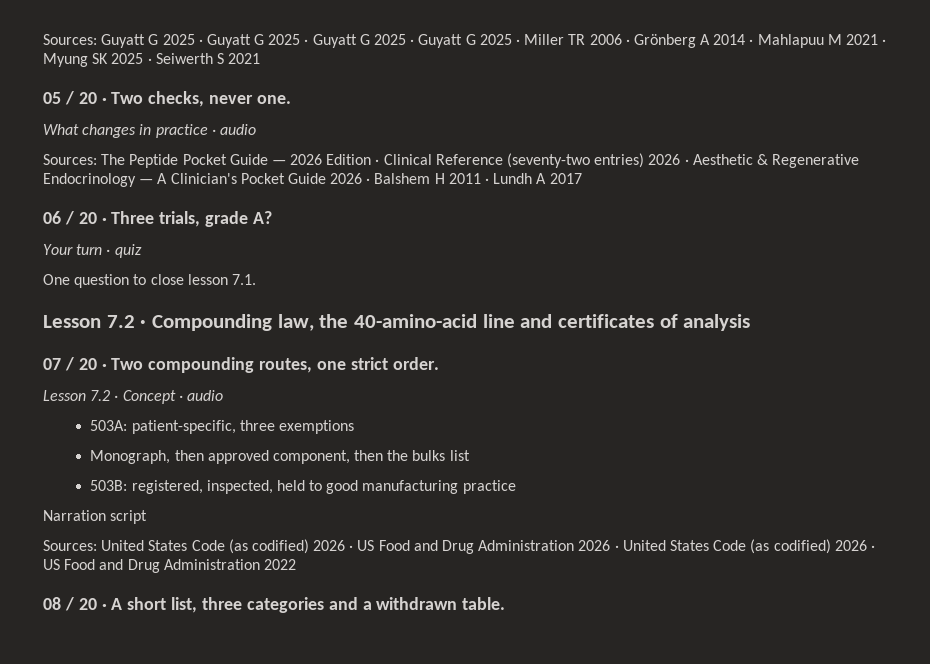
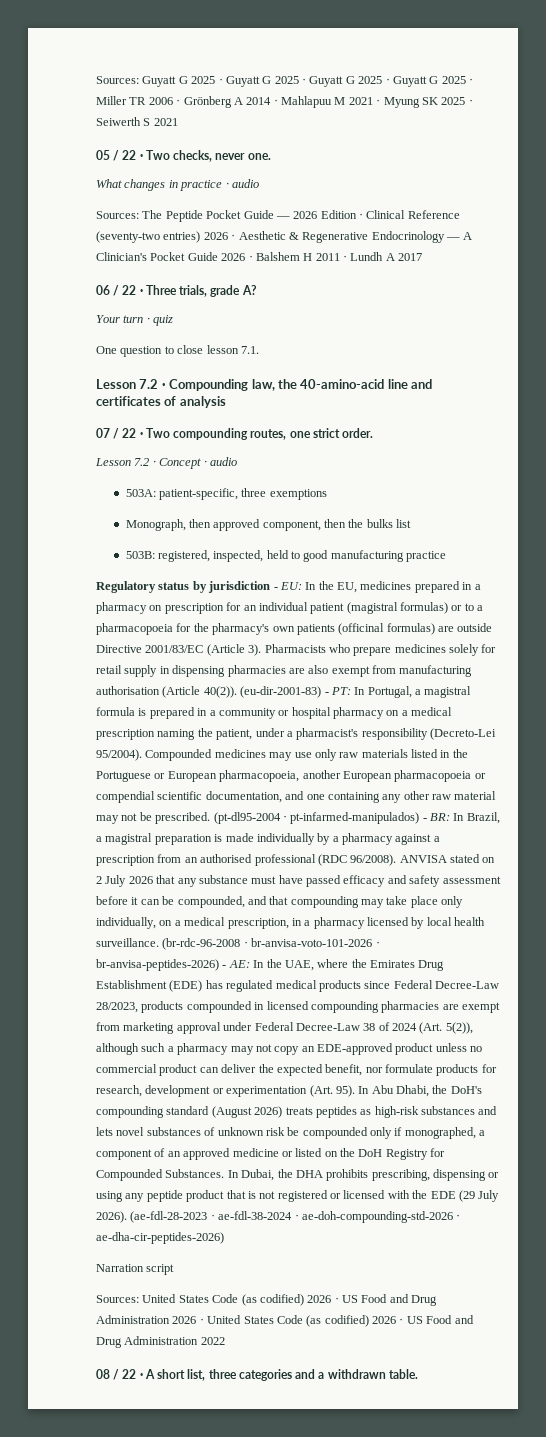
- 05 / 20 · Two checks, never one.
+ 05 / 22 · Two checks, never one.
- 06 / 20 · Three trials, grade A?
+ 06 / 22 · Three trials, grade A?
- 07 / 20 · Two compounding routes, one strict order.
+ 07 / 22 · Two compounding routes, one strict order.
+ Regulatory status by jurisdiction - EU: In the EU, medicines prepared in a pharmacy on prescription for an individual patient (magistral formulas) or to a pharmacopoeia for the pharmacy's own patients (officinal formulas) are outside Directive 2001/83/EC (Article 3). Pharmacists who prepare medicines solely for retail supply in dispensing pharmacies are also exempt from manufacturing authorisation (Article 40(2)). (eu-dir-2001-83) - PT: In Portugal, a magistral formula is prepared in a community or hospital pharmacy on a medical prescription naming the patient, under a pharmacist's responsibility (Decreto-Lei 95/2004). Compounded medicines may use only raw materials listed in the Portuguese or European pharmacopoeia, another European pharmacopoeia or compendial scientific documentation, and one containing any other raw material may not be prescribed. (pt-dl95-2004 · pt-infarmed-manipulados) - BR: In Brazil, a magistral preparation is made individually by a pharmacy against a prescription from an authorised professional (RDC 96/2008). ANVISA stated on 2 July 2026 that any substance must have passed efficacy and safety assessment before it can be compounded, and that compounding may take place only individually, on a medical prescription, in a pharmacy licensed by local health surveillance. (br-rdc-96-2008 · br-anvisa-voto-101-2026 · br-anvisa-peptides-2026) - AE: In the UAE, where the Emirates Drug Establishment (EDE) has regulated medical products since Federal Decree-Law 28/2023, products compounded in licensed compounding pharmacies are exempt from marketing approval under Federal Decree-Law 38 of 2024 (Art. 5(2)), although such a pharmacy may not copy an EDE-approved product unless no commercial product can deliver the expected benefit, nor formulate products for research, development or experimentation (Art. 95). In Abu Dhabi, the DoH's compounding standard (August 2026) treats peptides as high-risk substances and lets novel substances of unknown risk be compounded only if monographed, a component of an approved medicine or listed on the DoH Registry for Compounded Substances. In Dubai, the DHA prohibits prescribing, dispensing or using any peptide product that is not registered or licensed with the EDE (29 July 2026). (ae-fdl-28-2023 · ae-fdl-38-2024 · ae-doh-compounding-std-2026 · ae-dha-cir-peptides-2026)
- 08 / 20 · A short list, three categories and a withdrawn table.
+ 08 / 22 · A short list, three categories and a withdrawn table.

